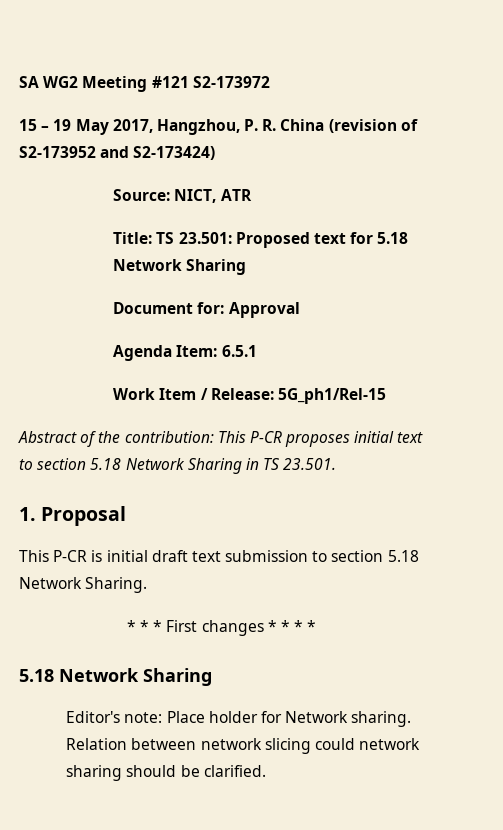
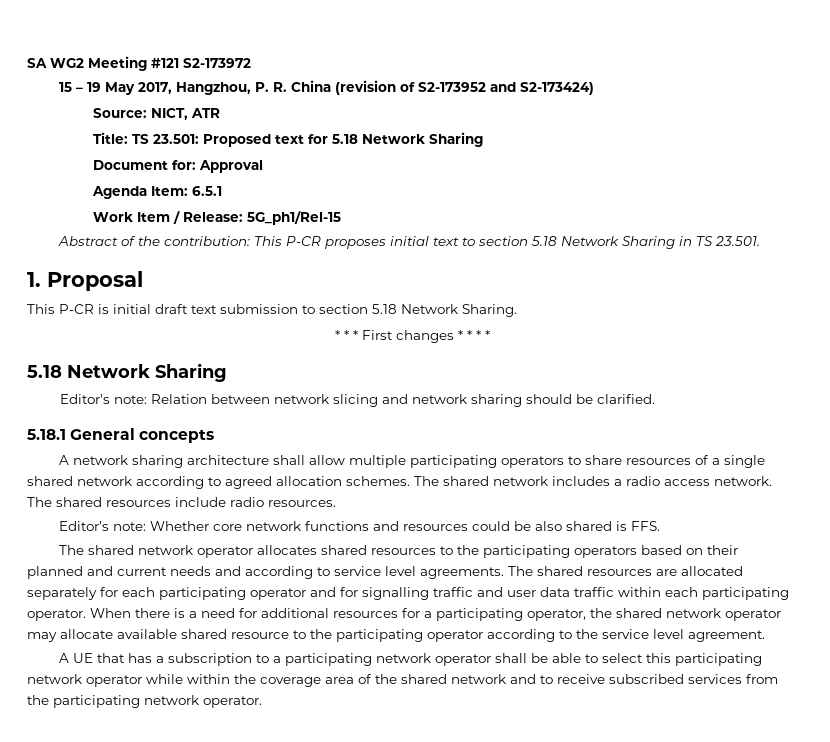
- Editor's note: Place holder for Network sharing. Relation between network slicing could network sharing should be clarified.
+ Editor's note: Relation between network slicing and network sharing should be clarified.
+ 5.18.1 General concepts
+ A network sharing architecture shall allow multiple participating operators to share resources of a single shared network according to agreed allocation schemes. The shared network includes a radio access network. The shared resources include radio resources.
+ Editor’s note: Whether core network functions and resources could be also shared is FFS.
+ The shared network operator allocates shared resources to the participating operators based on their planned and current needs and according to service level agreements. The shared resources are allocated separately for each participating operator and for signalling traffic and user data traffic within each participating operator. When there is a need for additional resources for a participating operator, the shared network operator may allocate available shared resource to the participating operator according to the service level agreement.
+ A UE that has a subscription to a participating network operator shall be able to select this participating network operator while within the coverage area of the shared network and to receive subscribed services from the participating network operator.

